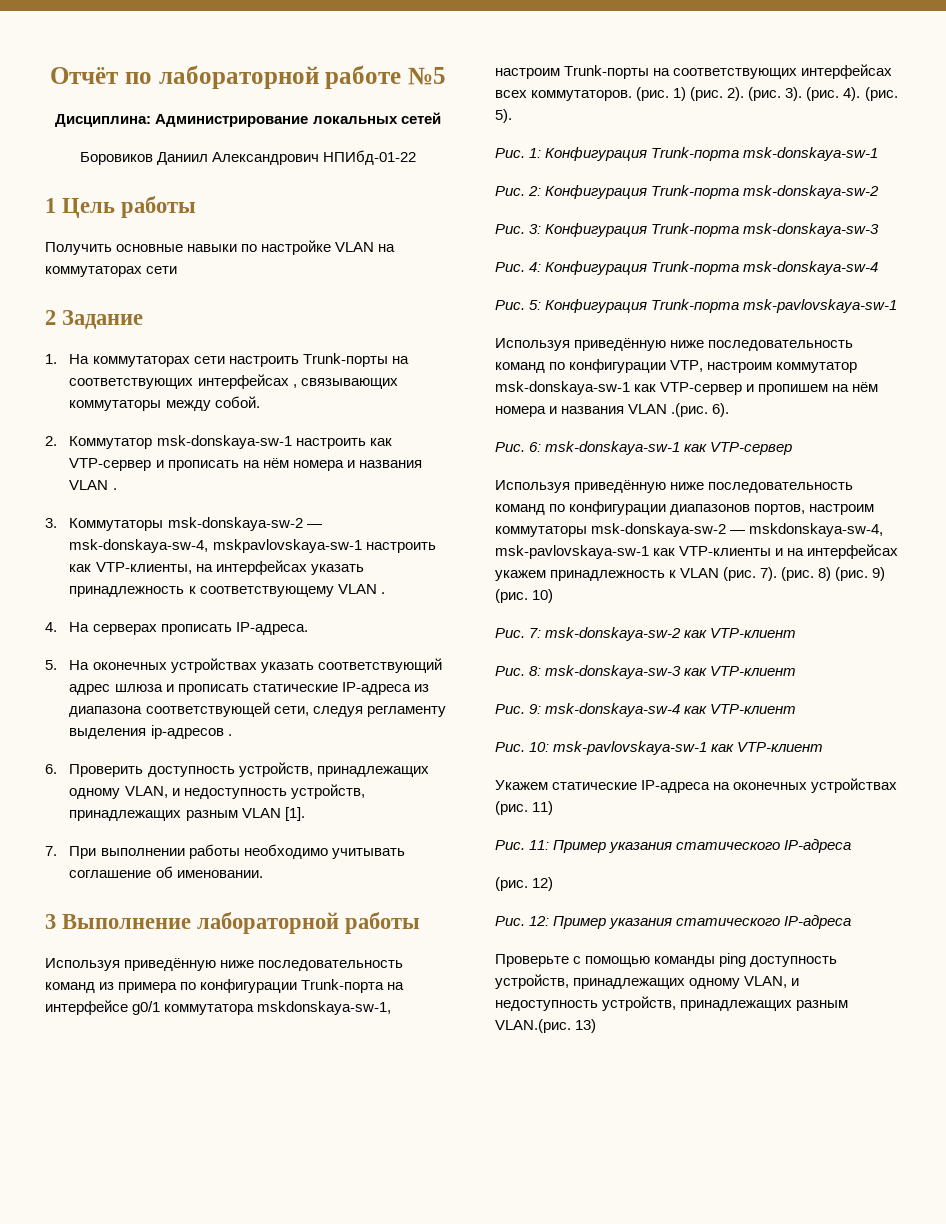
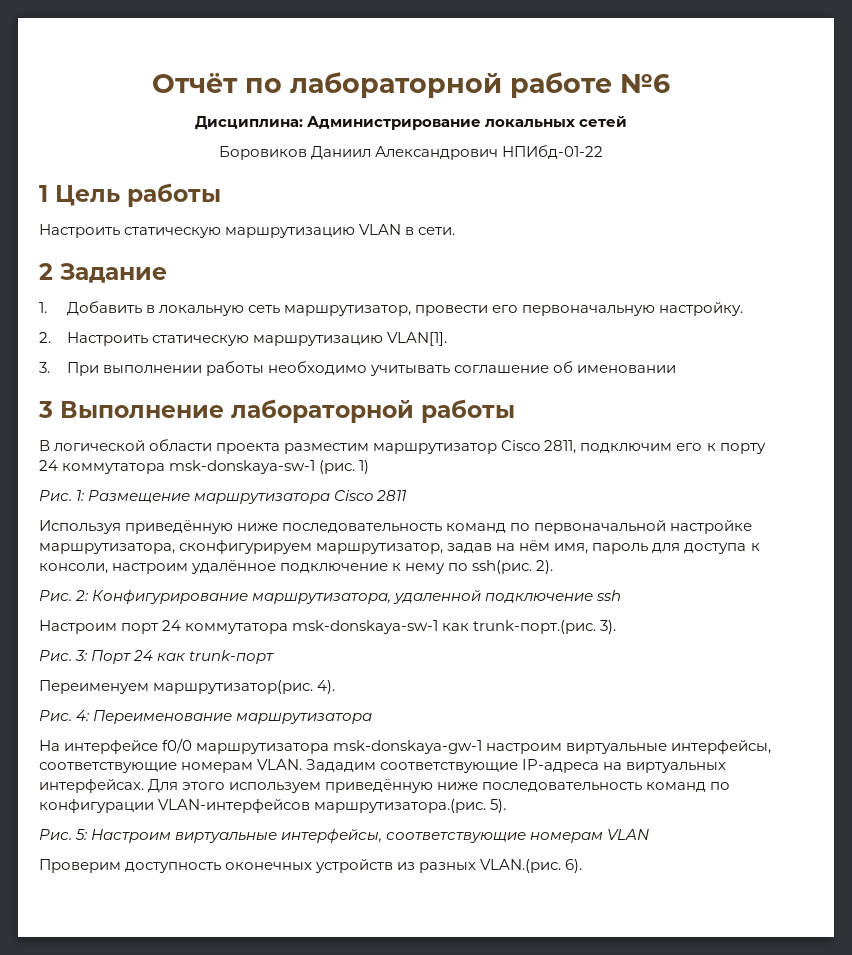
- Отчёт по лабораторной работе №5
+ Отчёт по лабораторной работе №6
- Получить основные навыки по настройке VLAN на коммутаторах сети
+ Настроить статическую маршрутизацию VLAN в сети.
  2 Задание
- 1. На коммутаторах сети настроить Trunk-порты на соответствующих интерфейсах , связывающих коммутаторы между собой.
- 2. Коммутатор msk-donskaya-sw-1 настроить как VTP-сервер и прописать на нём номера и названия VLAN .
- 3. Коммутаторы msk-donskaya-sw-2 — msk-donskaya-sw-4, mskpavlovskaya-sw-1 настроить как VTP-клиенты, на интерфейсах указать принадлежность к соответствующему VLAN .
- 4. На серверах прописать IP-адреса.
- 5. На оконечных устройствах указать соответствующий адрес шлюза и прописать статические IP-адреса из диапазона соответствующей сети, следуя регламенту выделения ip-адресов .
- 6. Проверить доступность устройств, принадлежащих одному VLAN, и недоступность устройств, принадлежащих разным VLAN [1].
- 7. При выполнении работы необходимо учитывать соглашение об именовании.
+ 1. Добавить в локальную сеть маршрутизатор, провести его первоначальную настройку.
+ 2. Настроить статическую маршрутизацию VLAN[1].
+ 3. При выполнении работы необходимо учитывать соглашение об именовании
- Используя приведённую ниже последовательность команд из примера по конфигурации Trunk-порта на интерфейсе g0/1 коммутатора mskdonskaya-sw-1, настроим Trunk-порты на соответствующих интерфейсах всех коммутаторов. (рис. 1) (рис. 2). (рис. 3). (рис. 4). (рис. 5).
- Рис. 1: Конфигурация Trunk-порта msk-donskaya-sw-1
- Рис. 2: Конфигурация Trunk-порта msk-donskaya-sw-2
- Рис. 3: Конфигурация Trunk-порта msk-donskaya-sw-3
- Рис. 4: Конфигурация Trunk-порта msk-donskaya-sw-4
- Рис. 5: Конфигурация Trunk-порта msk-pavlovskaya-sw-1
- Используя приведённую ниже последовательность команд по конфигурации VTP, настроим коммутатор msk-donskaya-sw-1 как VTP-сервер и пропишем на нём номера и названия VLAN .(рис. 6).
- Рис. 6: msk-donskaya-sw-1 как VTP-сервер
- Используя приведённую ниже последовательность команд по конфигурации диапазонов портов, настроим коммутаторы msk-donskaya-sw-2 — mskdonskaya-sw-4, msk-pavlovskaya-sw-1 как VTP-клиенты и на интерфейсах укажем принадлежность к VLAN (рис. 7). (рис. 8) (рис. 9) (рис. 10)
- Рис. 7: msk-donskaya-sw-2 как VTP-клиент
- Рис. 8: msk-donskaya-sw-3 как VTP-клиент
- Рис. 9: msk-donskaya-sw-4 как VTP-клиент
- Рис. 10: msk-pavlovskaya-sw-1 как VTP-клиент
- Укажем статические IP-адреса на оконечных устройствах (рис. 11)
- Рис. 11: Пример указания статического IP-адреса
- (рис. 12)
- Рис. 12: Пример указания статического IP-адреса
- Проверьте с помощью команды ping доступность устройств, принадлежащих одному VLAN, и недоступность устройств, принадлежащих разным VLAN.(рис. 13)
+ В логической области проекта разместим маршрутизатор Cisco 2811, подключим его к порту 24 коммутатора msk-donskaya-sw-1 (рис. 1)
+ Рис. 1: Размещение маршрутизатора Cisco 2811
+ Используя приведённую ниже последовательность команд по первоначальной настройке маршрутизатора, сконфигурируем маршрутизатор, задав на нём имя, пароль для доступа к консоли, настроим удалённое подключение к нему по ssh(рис. 2).
+ Рис. 2: Конфигурирование маршрутизатора, удаленной подключение ssh
+ Настроим порт 24 коммутатора msk-donskaya-sw-1 как trunk-порт.(рис. 3).
+ Рис. 3: Порт 24 как trunk-порт
+ Переименуем маршрутизатор(рис. 4).
+ Рис. 4: Переименование маршрутизатора
+ На интерфейсе f0/0 маршрутизатора msk-donskaya-gw-1 настроим виртуальные интерфейсы, соответствующие номерам VLAN. Зададим соответствующие IP-адреса на виртуальных интерфейсах. Для этого используем приведённую ниже последовательность команд по конфигурации VLAN-интерфейсов маршрутизатора.(рис. 5).
+ Рис. 5: Настроим виртуальные интерфейсы, соответствующие номерам VLAN
+ Проверим доступность оконечных устройств из разных VLAN.(рис. 6).

